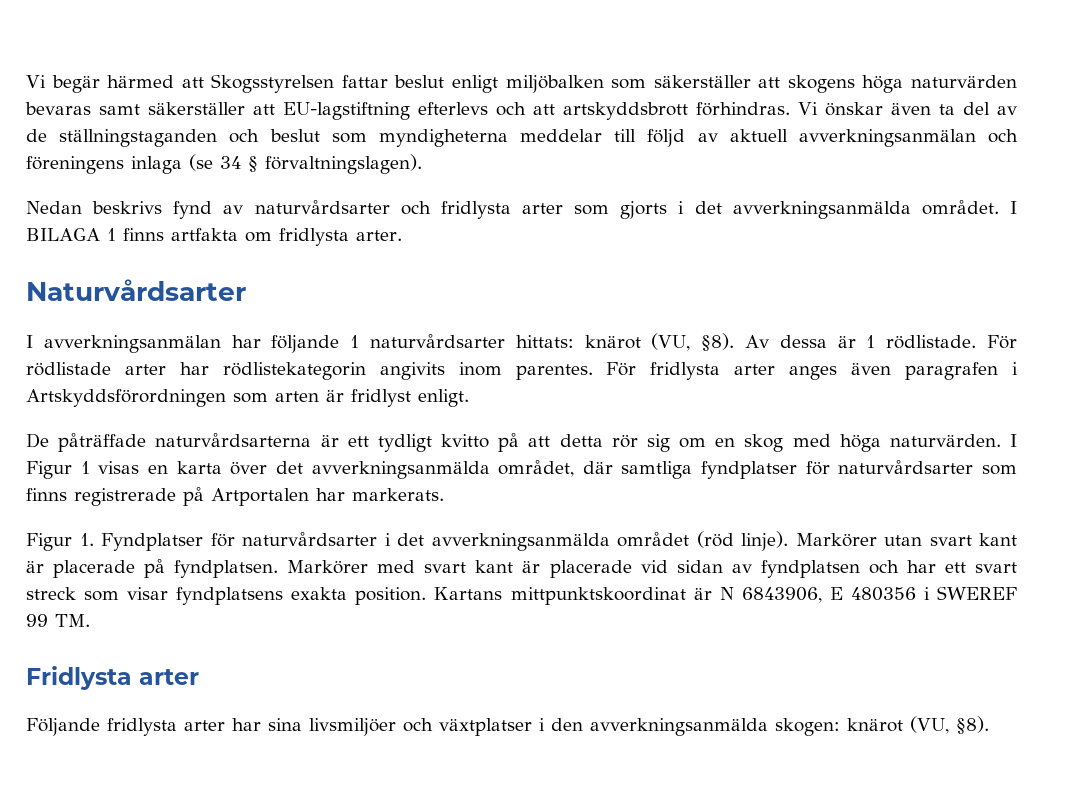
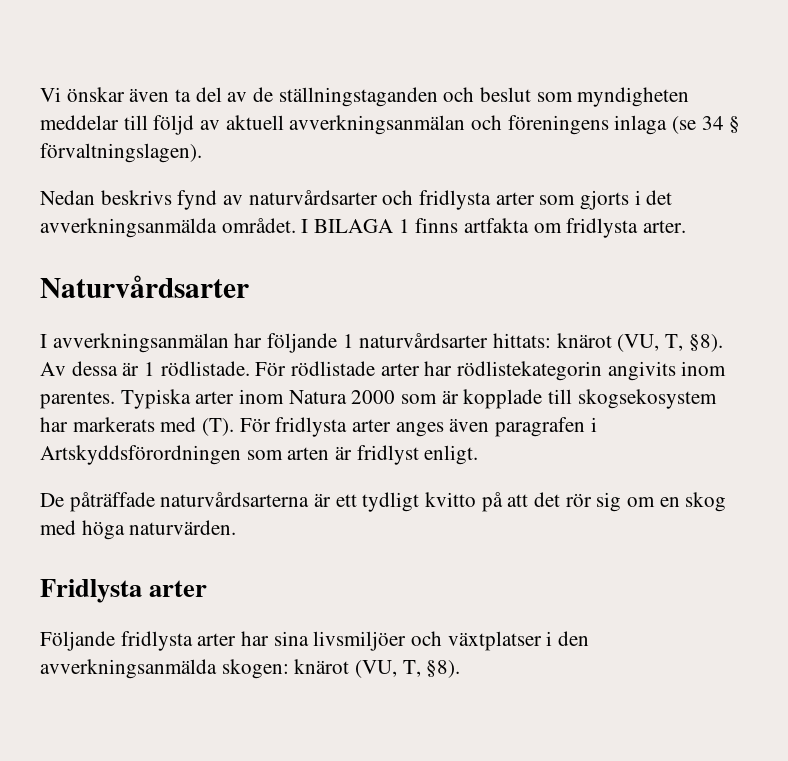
- Vi begär härmed att Skogsstyrelsen fattar beslut enligt miljöbalken som säkerställer att skogens höga naturvärden bevaras samt säkerställer att EU-lagstiftning efterlevs och att artskyddsbrott förhindras. Vi önskar även ta del av de ställningstaganden och beslut som myndigheterna meddelar till följd av aktuell avverkningsanmälan och föreningens inlaga (se 34 § förvaltningslagen).
+ Vi önskar även ta del av de ställningstaganden och beslut som myndigheten meddelar till följd av aktuell avverkningsanmälan och föreningens inlaga (se 34 § förvaltningslagen).
- I avverkningsanmälan har följande 1 naturvårdsarter hittats: knärot (VU, §8).
+ I avverkningsanmälan har följande 1 naturvårdsarter hittats: knärot (VU, T, §8).
- För fridlysta arter anges även paragrafen i Artskyddsförordningen som arten är fridlyst enligt.
+ Typiska arter inom Natura 2000 som är kopplade till skogsekosystem har markerats med (T). För fridlysta arter anges även paragrafen i Artskyddsförordningen som arten är fridlyst enligt.
- De påträffade naturvårdsarterna är ett tydligt kvitto på att detta rör sig om en skog med höga naturvärden. I Figur 1 visas en karta över det avverkningsanmälda området, där samtliga fyndplatser för naturvårdsarter som finns registrerade på Artportalen har markerats.
- Figur 1. Fyndplatser för naturvårdsarter i det avverkningsanmälda området (röd linje). Markörer utan svart kant är placerade på fyndplatsen. Markörer med svart kant är placerade vid sidan av fyndplatsen och har ett svart streck som visar fyndplatsens exakta position. Kartans mittpunktskoordinat är N 6843906, E 480356 i SWEREF 99 TM.
+ De påträffade naturvårdsarterna är ett tydligt kvitto på att det rör sig om en skog med höga naturvärden.
- Följande fridlysta arter har sina livsmiljöer och växtplatser i den avverkningsanmälda skogen: knärot (VU, §8).
+ Följande fridlysta arter har sina livsmiljöer och växtplatser i den avverkningsanmälda skogen: knärot (VU, T, §8).

